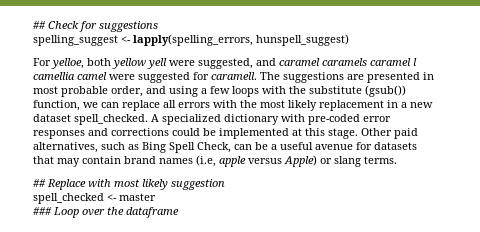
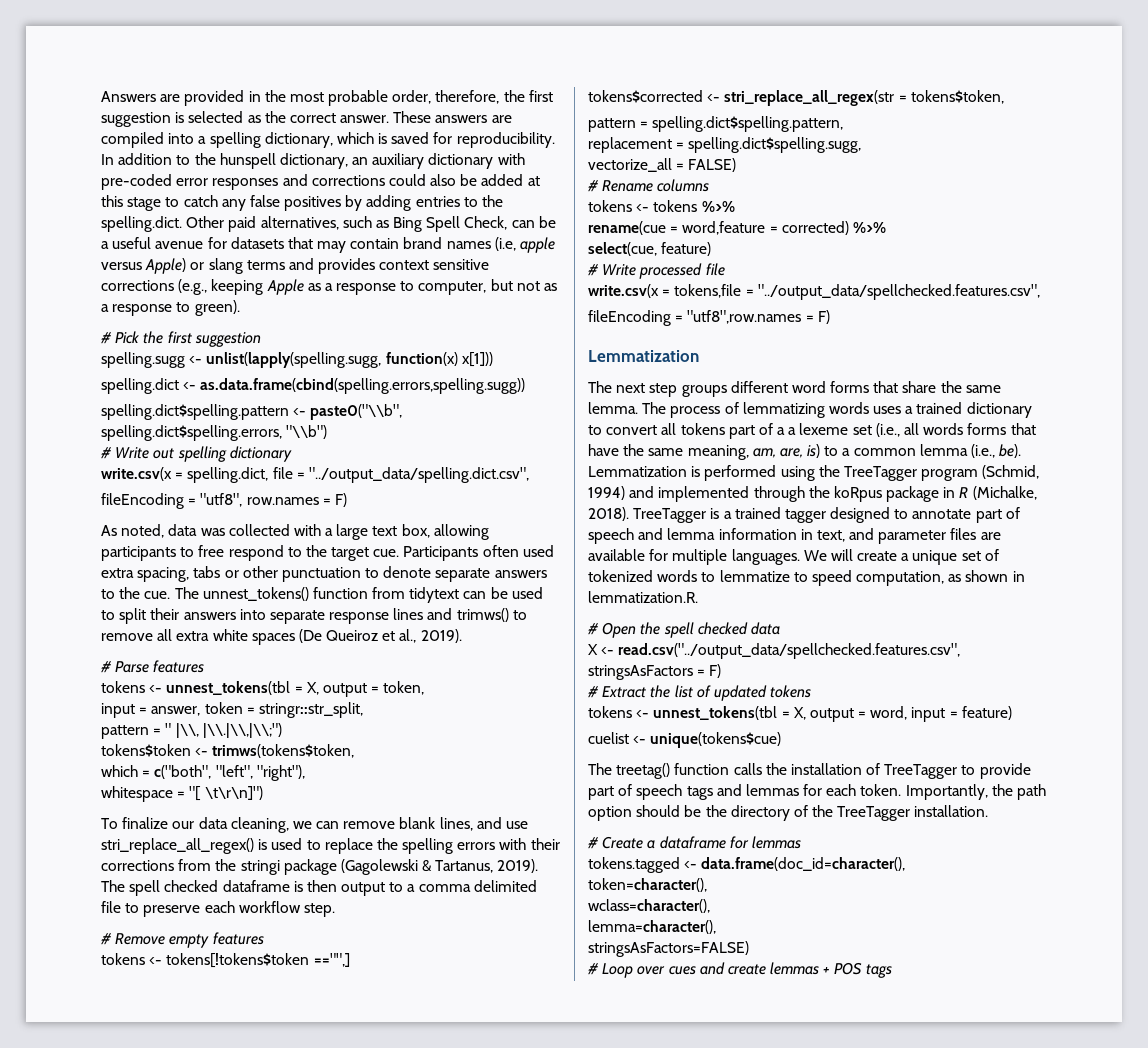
- ## Check for suggestions
- spelling_suggest <- lapply(spelling_errors, hunspell_suggest)
- For yelloe, both yellow yell were suggested, and caramel caramels caramel l camellia camel were suggested for caramell. The suggestions are presented in most probable order, and using a few loops with the substitute (gsub()) function, we can replace all errors with the most likely replacement in a new dataset spell_checked. A specialized dictionary with pre-coded error responses and corrections could be implemented at this stage. Other paid alternatives, such as Bing Spell Check, can be a useful avenue for datasets that may contain brand names (i.e, apple versus Apple) or slang terms.
- ## Replace with most likely suggestion
- spell_checked <- master
- ### Loop over the dataframe
+ Answers are provided in the most probable order, therefore, the first suggestion is selected as the correct answer. These answers are compiled into a spelling dictionary, which is saved for reproducibility. In addition to the hunspell dictionary, an auxiliary dictionary with pre-coded error responses and corrections could also be added at this stage to catch any false positives by adding entries to the spelling.dict. Other paid alternatives, such as Bing Spell Check, can be a useful avenue for datasets that may contain brand names (i.e, apple versus Apple) or slang terms and provides context sensitive corrections (e.g., keeping Apple as a response to computer, but not as a response to green).
+ # Pick the first suggestion
+ spelling.sugg <- unlist(lapply(spelling.sugg, function(x) x[1]))
+ spelling.dict <- as.data.frame(cbind(spelling.errors,spelling.sugg))
+ spelling.dict$spelling.pattern <- paste0("\\b", spelling.dict$spelling.errors, "\\b")
+ # Write out spelling dictionary
+ write.csv(x = spelling.dict, file = "../output_data/spelling.dict.csv",
+ fileEncoding = "utf8", row.names = F)
+ As noted, data was collected with a large text box, allowing participants to free respond to the target cue. Participants often used extra spacing, tabs or other punctuation to denote separate answers to the cue. The unnest_tokens() function from tidytext can be used to split their answers into separate response lines and trimws() to remove all extra white spaces (De Queiroz et al., 2019).
+ # Parse features
+ tokens <- unnest_tokens(tbl = X, output = token,
+ input = answer, token = stringr::str_split,
+ pattern = " |\\, |\\.|\\,|\\;")
+ tokens$token <- trimws(tokens$token,
+ which = c("both", "left", "right"),
+ whitespace = "[ \t\r\n]")
+ To finalize our data cleaning, we can remove blank lines, and use stri_replace_all_regex() is used to replace the spelling errors with their corrections from the stringi package (Gagolewski & Tartanus, 2019). The spell checked dataframe is then output to a comma delimited file to preserve each workflow step.
+ # Remove empty features
+ tokens <- tokens[!tokens$token =="",]
+ tokens$corrected <- stri_replace_all_regex(str = tokens$token,
+ pattern = spelling.dict$spelling.pattern,
+ replacement = spelling.dict$spelling.sugg,
+ vectorize_all = FALSE)
+ # Rename columns
+ tokens <- tokens %>%
+ rename(cue = word,feature = corrected) %>%
+ select(cue, feature)
+ # Write processed file
+ write.csv(x = tokens,file = "../output_data/spellchecked.features.csv",
+ fileEncoding = "utf8",row.names = F)
+ Lemmatization
+ The next step groups different word forms that share the same lemma. The process of lemmatizing words uses a trained dictionary to convert all tokens part of a a lexeme set (i.e., all words forms that have the same meaning, am, are, is) to a common lemma (i.e., be). Lemmatization is performed using the TreeTagger program (Schmid, 1994) and implemented through the koRpus package in R (Michalke, 2018). TreeTagger is a trained tagger designed to annotate part of speech and lemma information in text, and parameter files are available for multiple languages. We will create a unique set of tokenized words to lemmatize to speed computation, as shown in lemmatization.R.
+ # Open the spell checked data
+ X <- read.csv("../output_data/spellchecked.features.csv", stringsAsFactors = F)
+ # Extract the list of updated tokens
+ tokens <- unnest_tokens(tbl = X, output = word, input = feature)
+ cuelist <- unique(tokens$cue)
+ The treetag() function calls the installation of TreeTagger to provide part of speech tags and lemmas for each token. Importantly, the path option should be the directory of the TreeTagger installation.
+ # Create a dataframe for lemmas
+ tokens.tagged <- data.frame(doc_id=character(),
+ token=character(),
+ wclass=character(),
+ lemma=character(),
+ stringsAsFactors=FALSE)
+ # Loop over cues and create lemmas + POS tags

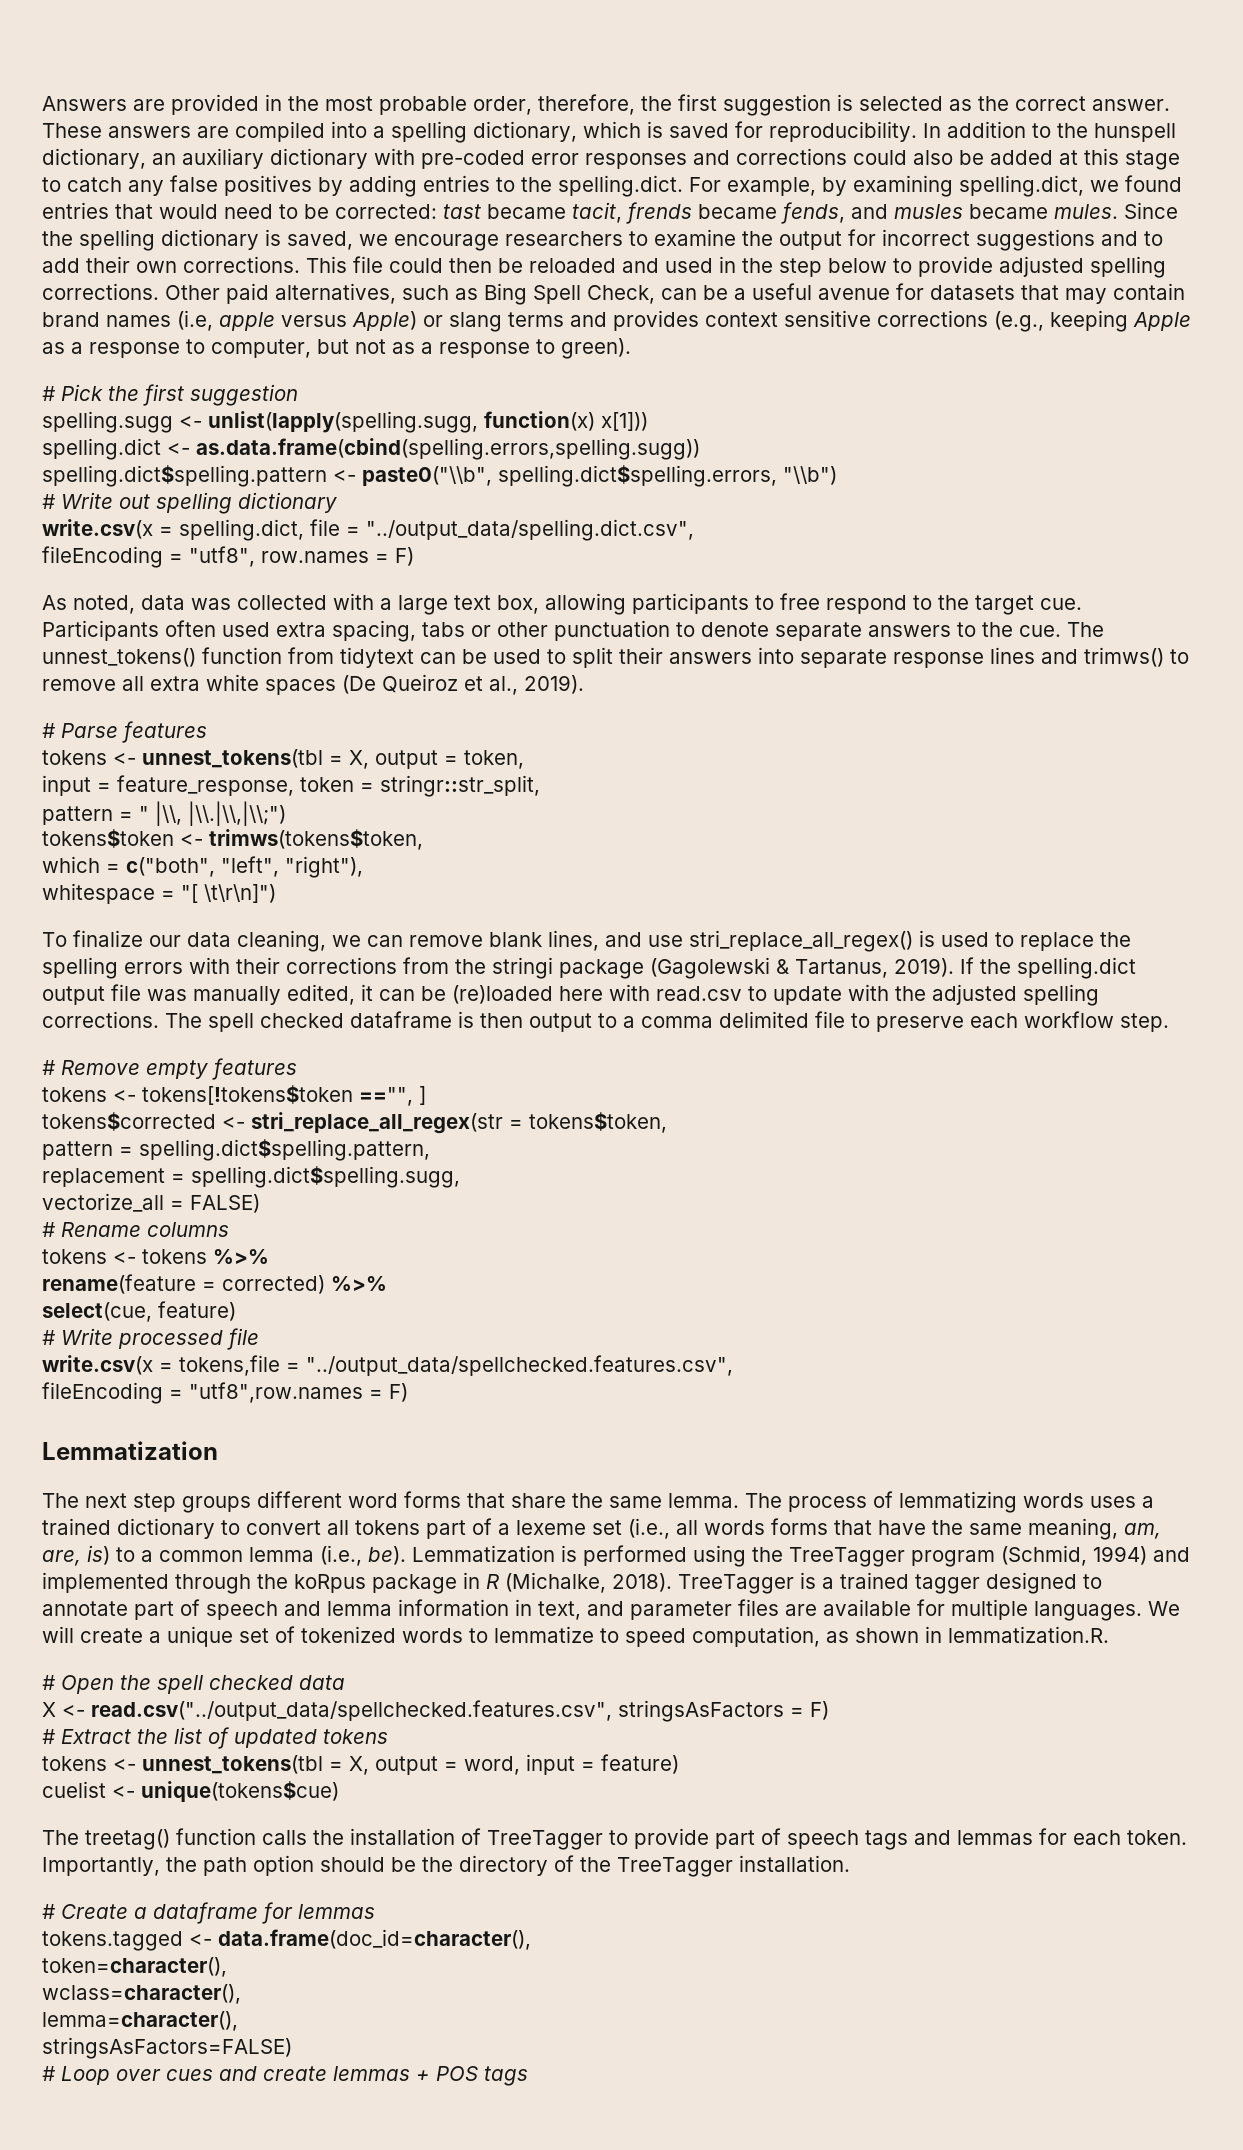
- In addition to the hunspell dictionary, an auxiliary dictionary with pre-coded error responses and corrections could also be added at this stage to catch any false positives by adding entries to the spelling.dict. Other paid alternatives, such as Bing Spell Check, can be a useful avenue for datasets that may contain brand names (i.e, apple versus Apple) or slang terms and provides context sensitive corrections (e.g., keeping Apple as a response to computer, but not as a response to green).
+ In addition to the hunspell dictionary, an auxiliary dictionary with pre-coded error responses and corrections could also be added at this stage to catch any false positives by adding entries to the spelling.dict. For example, by examining spelling.dict, we found entries that would need to be corrected: tast became tacit, frends became fends, and musles became mules. Since the spelling dictionary is saved, we encourage researchers to examine the output for incorrect suggestions and to add their own corrections. This file could then be reloaded and used in the step below to provide adjusted spelling corrections. Other paid alternatives, such as Bing Spell Check, can be a useful avenue for datasets that may contain brand names (i.e, apple versus Apple) or slang terms and provides context sensitive corrections (e.g., keeping Apple as a response to computer, but not as a response to green).
- input = answer, token = stringr::str_split,
+ input = feature_response, token = stringr::str_split,
+ If the spelling.dict output file was manually edited, it can be (re)loaded here with read.csv to update with the adjusted spelling corrections.
- tokens <- tokens[!tokens$token =="",]
+ tokens <- tokens[!tokens$token =="", ]
- rename(cue = word,feature = corrected) %>%
+ rename(feature = corrected) %>%
- The process of lemmatizing words uses a trained dictionary to convert all tokens part of a a lexeme set (i.e., all words forms that have the same meaning, am, are, is) to a common lemma (i.e., be).
+ The process of lemmatizing words uses a trained dictionary to convert all tokens part of a lexeme set (i.e., all words forms that have the same meaning, am, are, is) to a common lemma (i.e., be).

